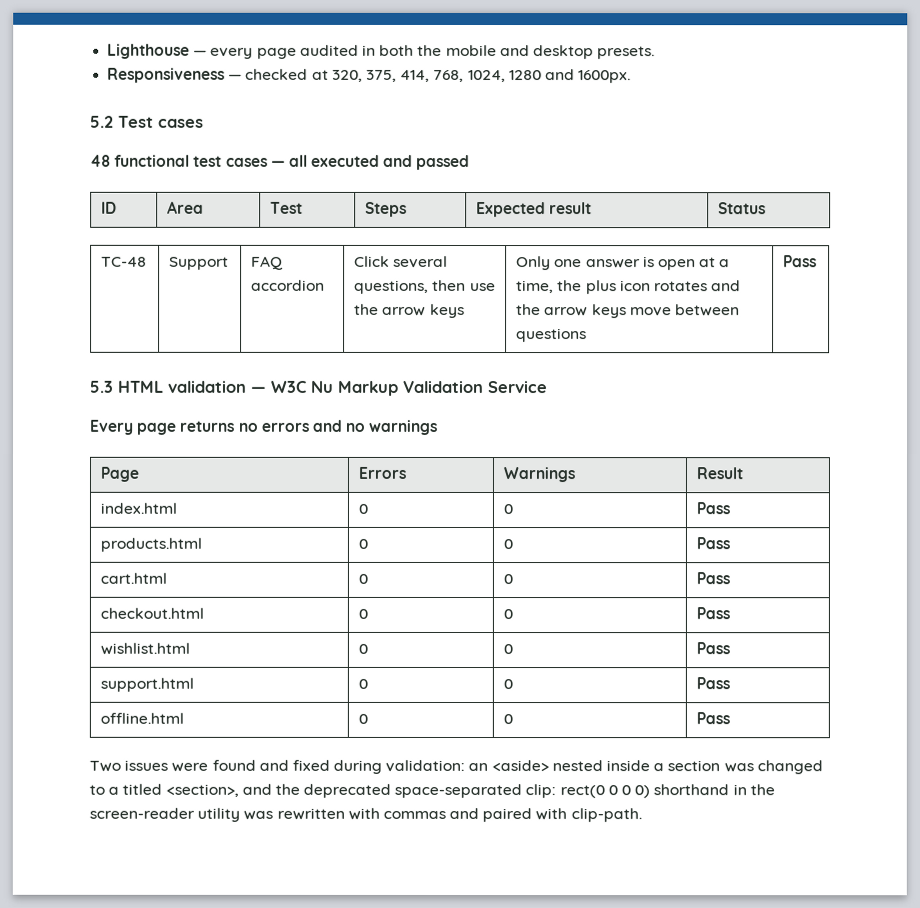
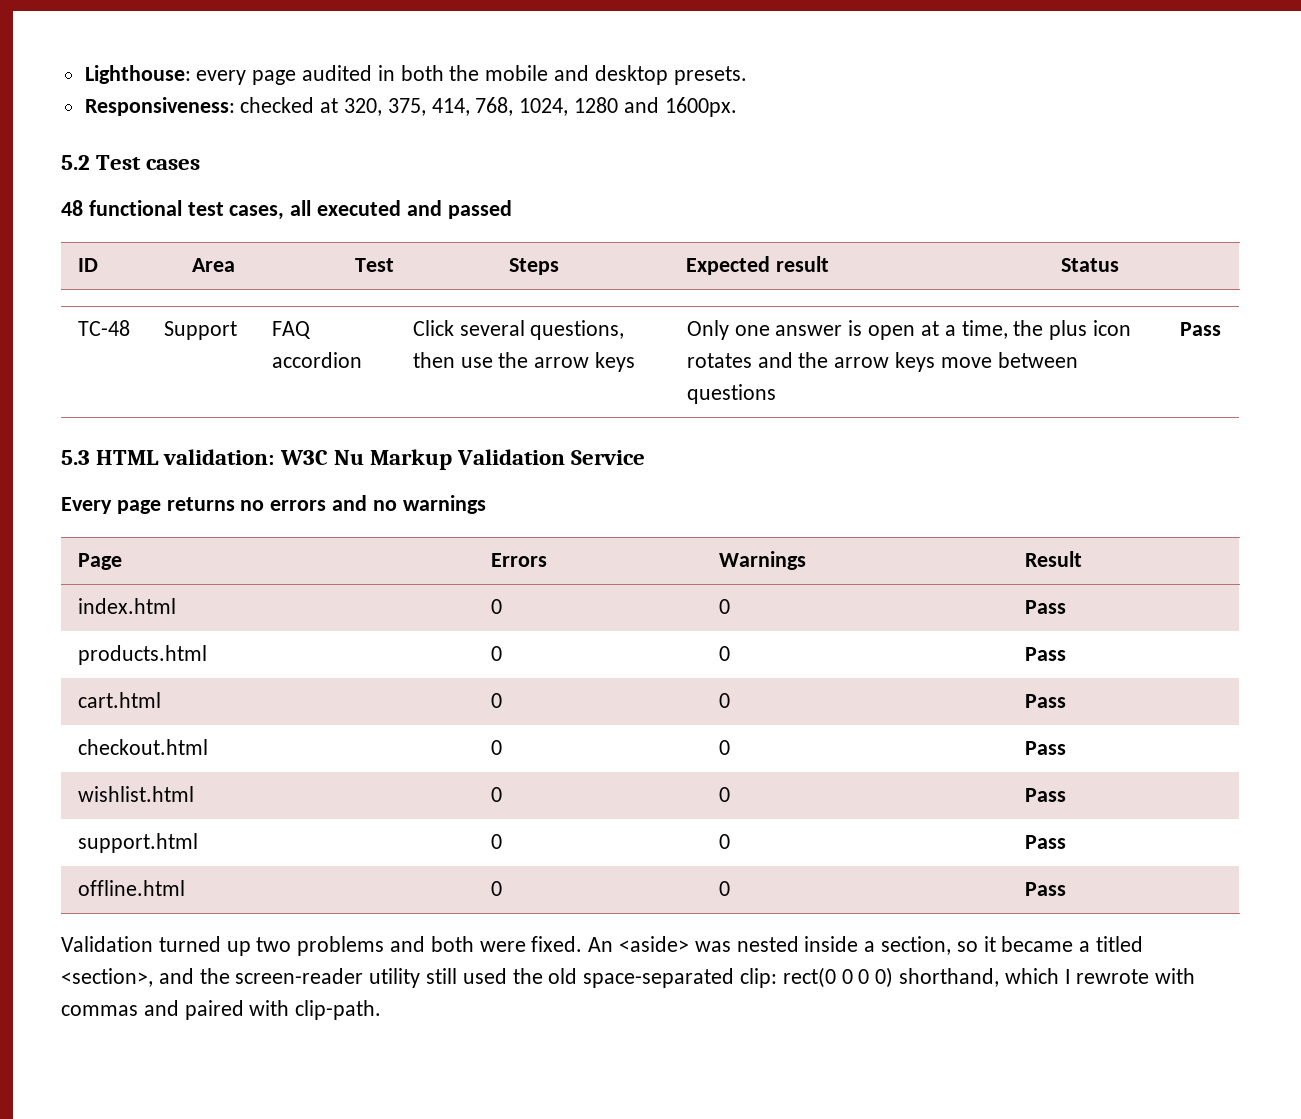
- Lighthouse — every page audited in both the mobile and desktop presets.
+ Lighthouse: every page audited in both the mobile and desktop presets.
- Responsiveness — checked at 320, 375, 414, 768, 1024, 1280 and 1600px.
+ Responsiveness: checked at 320, 375, 414, 768, 1024, 1280 and 1600px.
- 48 functional test cases — all executed and passed
+ 48 functional test cases, all executed and passed
- 5.3 HTML validation — W3C Nu Markup Validation Service
+ 5.3 HTML validation: W3C Nu Markup Validation Service
- Two issues were found and fixed during validation: an <aside> nested inside a section was changed to a titled <section>, and the deprecated space-separated clip: rect(0 0 0 0) shorthand in the screen-reader utility was rewritten with commas and paired with clip-path.
+ Validation turned up two problems and both were fixed. An <aside> was nested inside a section, so it became a titled <section>, and the screen-reader utility still used the old space-separated clip: rect(0 0 0 0) shorthand, which I rewrote with commas and paired with clip-path.

